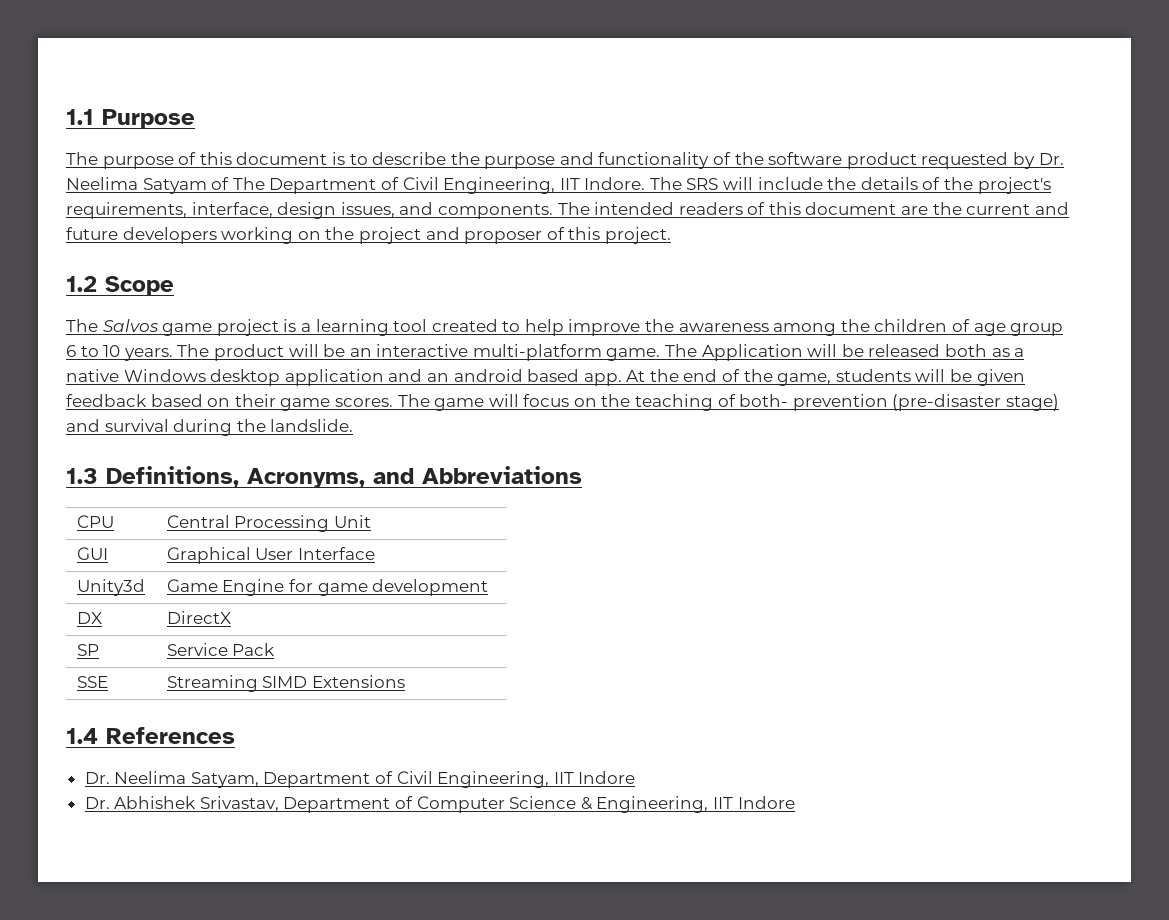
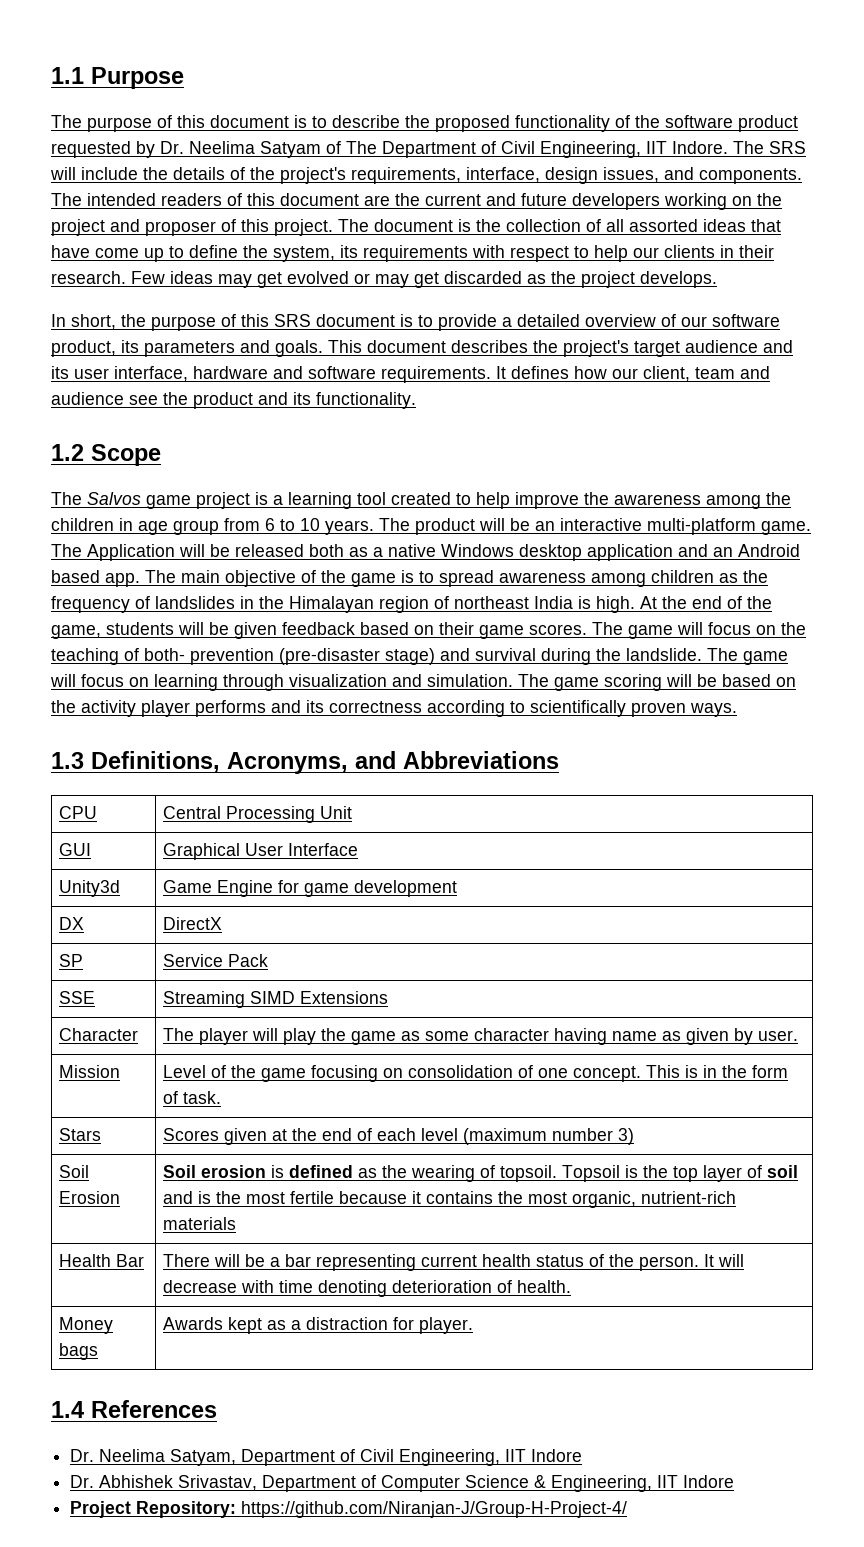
- The purpose of this document is to describe the purpose and functionality of the software product requested by Dr. Neelima Satyam of The Department of Civil Engineering, IIT Indore.
+ The purpose of this document is to describe the proposed functionality of the software product requested by Dr. Neelima Satyam of The Department of Civil Engineering, IIT Indore.
+ The document is the collection of all assorted ideas that have come up to define the system, its requirements with respect to help our clients in their research. Few ideas may get evolved or may get discarded as the project develops.
+ In short, the purpose of this SRS document is to provide a detailed overview of our software product, its parameters and goals. This document describes the project's target audience and its user interface, hardware and software requirements. It defines how our client, team and audience see the product and its functionality.
- The Salvos game project is a learning tool created to help improve the awareness among the children of age group 6 to 10 years.
+ The Salvos game project is a learning tool created to help improve the awareness among the children in age group from 6 to 10 years.
- The Application will be released both as a native Windows desktop application and an android based app.
+ The Application will be released both as a native Windows desktop application and an Android based app.
+ The main objective of the game is to spread awareness among children as the frequency of landslides in the Himalayan region of northeast India is high.
+ The game will focus on learning through visualization and simulation. The game scoring will be based on the activity player performs and its correctness according to scientifically proven ways.
+ Character | The player will play the game as some character having name as given by user.
+ Mission | Level of the game focusing on consolidation of one concept. This is in the form of task.
+ Stars | Scores given at the end of each level (maximum number 3)
+ Soil Erosion | Soil erosion is defined as the wearing of topsoil. Topsoil is the top layer of soil and is the most fertile because it contains the most organic, nutrient-rich materials
+ Health Bar | There will be a bar representing current health status of the person. It will decrease with time denoting deterioration of health.
+ Money bags | Awards kept as a distraction for player.
+ Project Repository: https://github.com/Niranjan-J/Group-H-Project-4/

